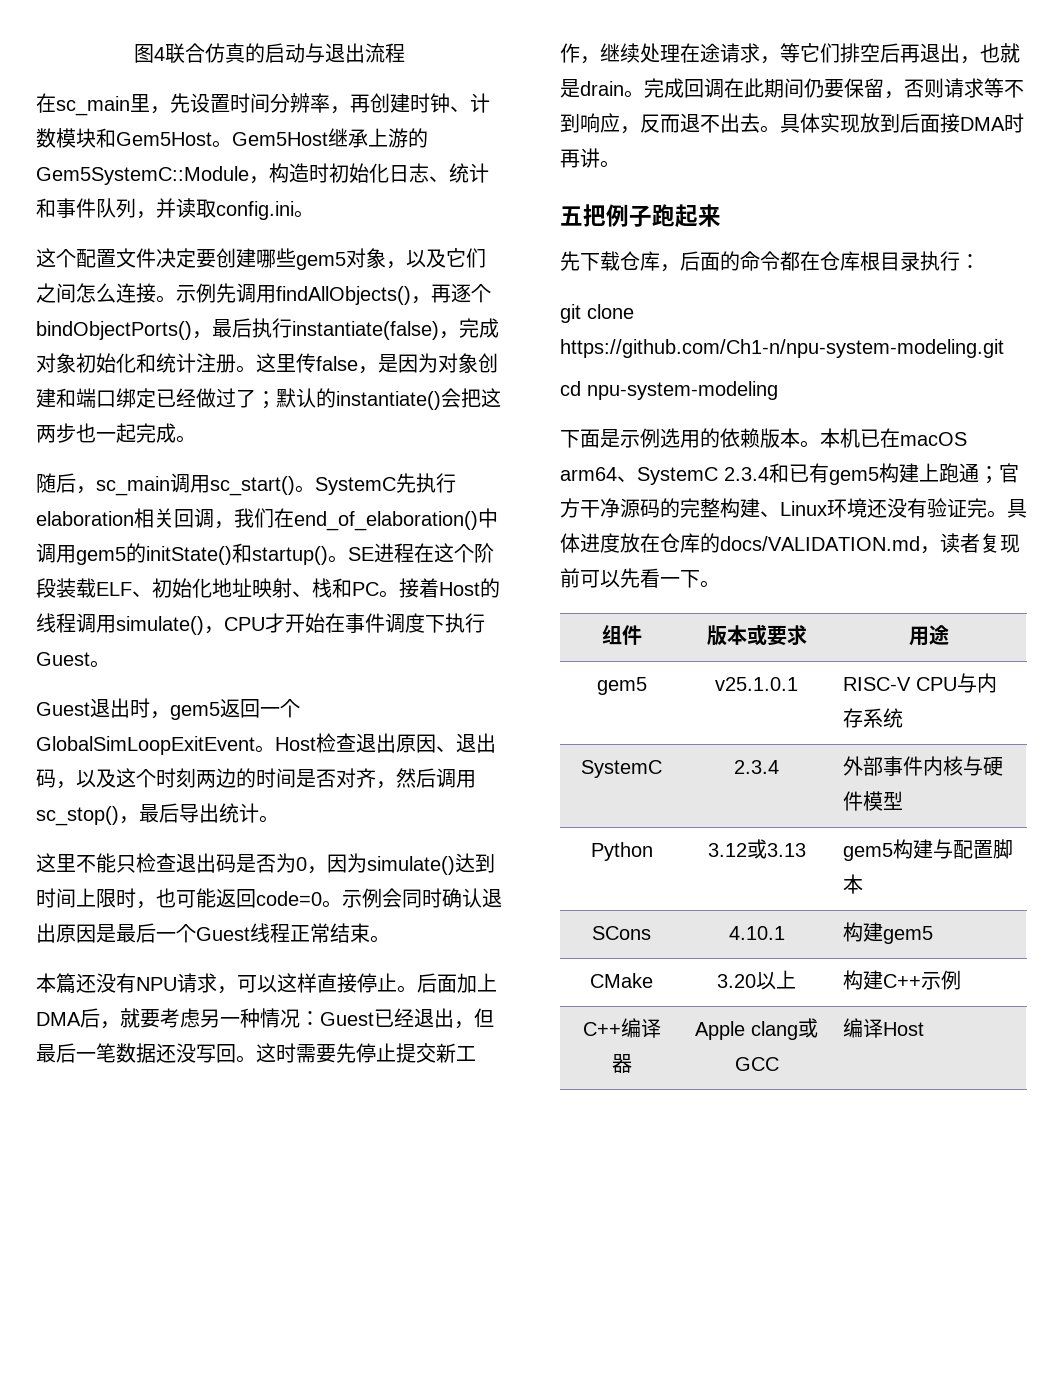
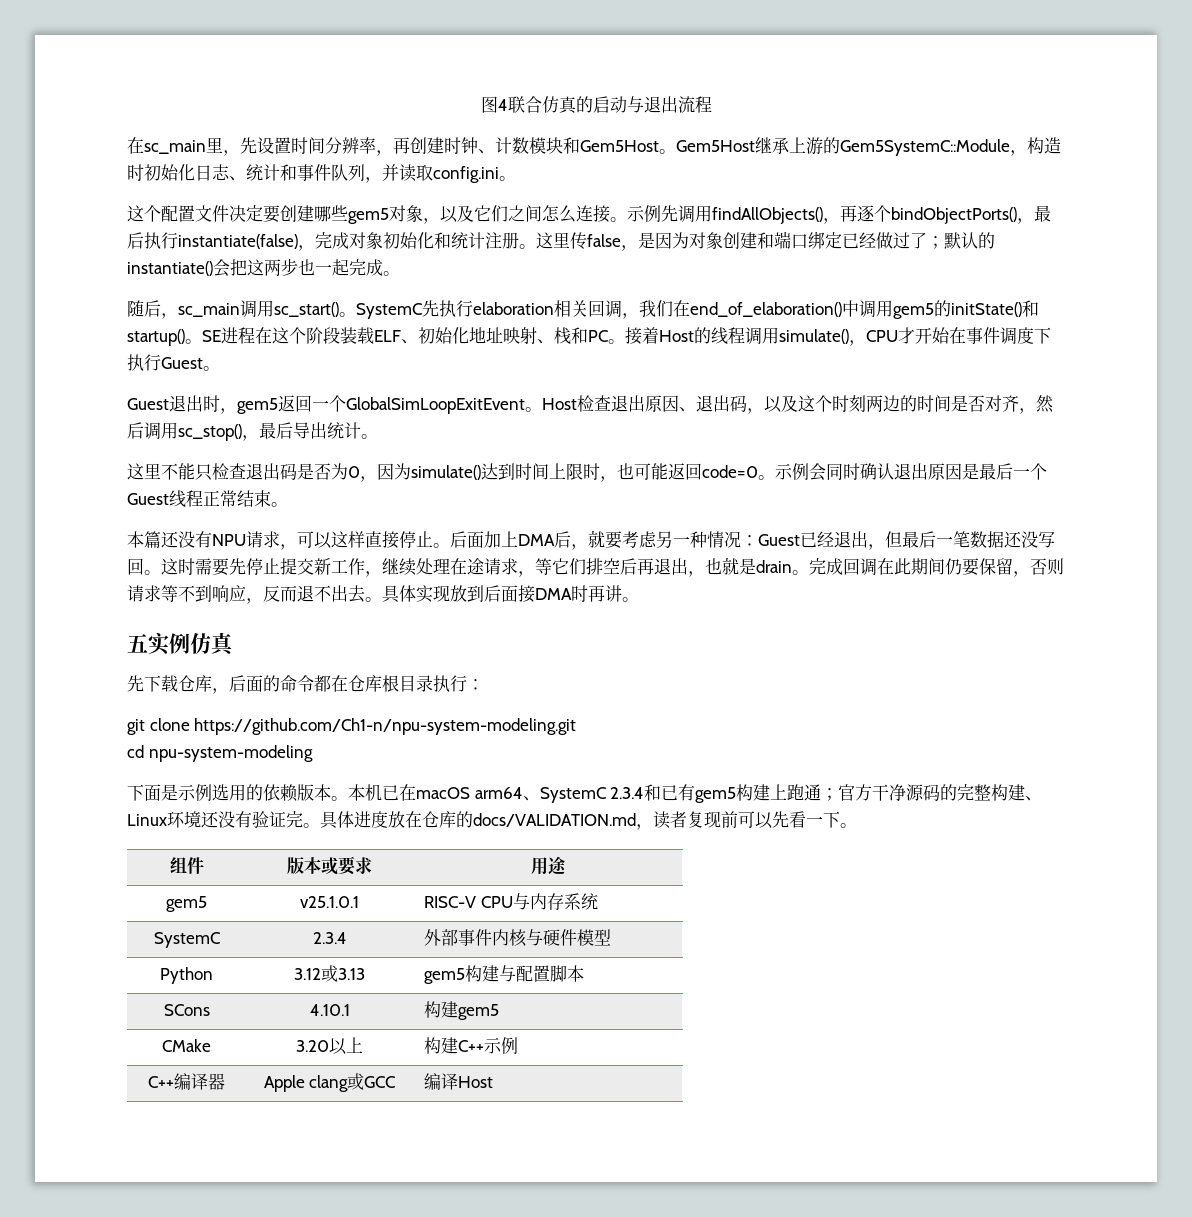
- 五把例子跑起来
+ 五实例仿真

